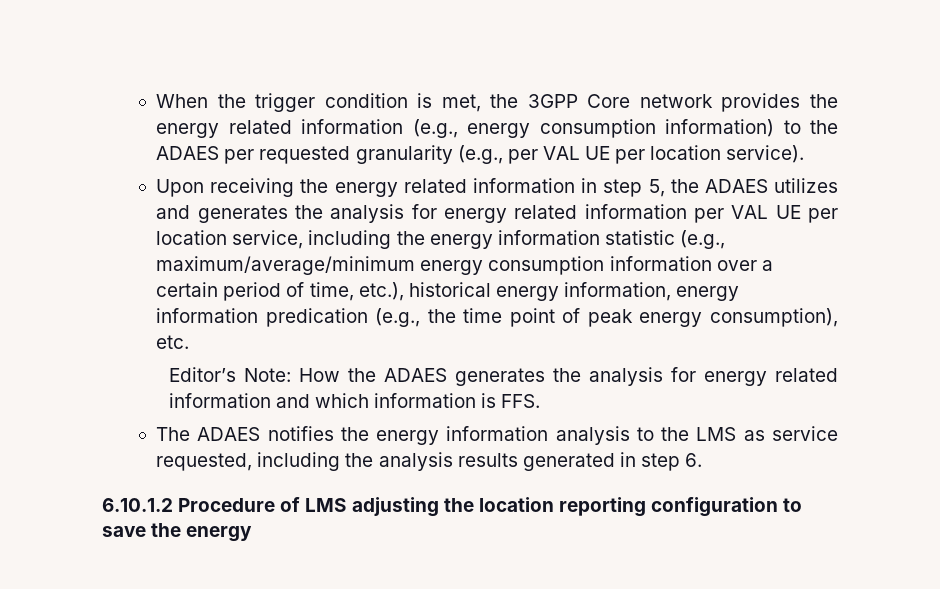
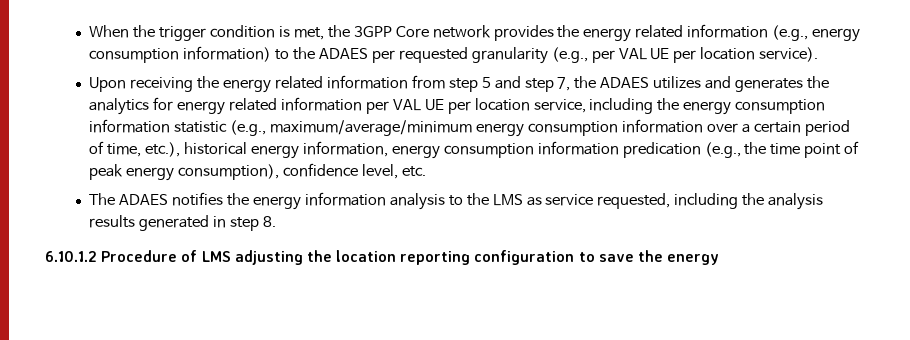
- Upon receiving the energy related information in step 5, the ADAES utilizes and generates the analysis for energy related information per VAL UE per location service, including the energy information statistic (e.g., maximum/average/minimum energy consumption information over a certain period of time, etc.), historical energy information, energy information predication (e.g., the time point of peak energy consumption), etc.
+ Upon receiving the energy related information from step 5 and step 7, the ADAES utilizes and generates the analytics for energy related information per VAL UE per location service, including the energy consumption information statistic (e.g., maximum/average/minimum energy consumption information over a certain period of time, etc.), historical energy information, energy consumption information predication (e.g., the time point of peak energy consumption), confidence level, etc.
- Editor’s Note: How the ADAES generates the analysis for energy related information and which information is FFS.
- The ADAES notifies the energy information analysis to the LMS as service requested, including the analysis results generated in step 6.
+ The ADAES notifies the energy information analysis to the LMS as service requested, including the analysis results generated in step 8.

